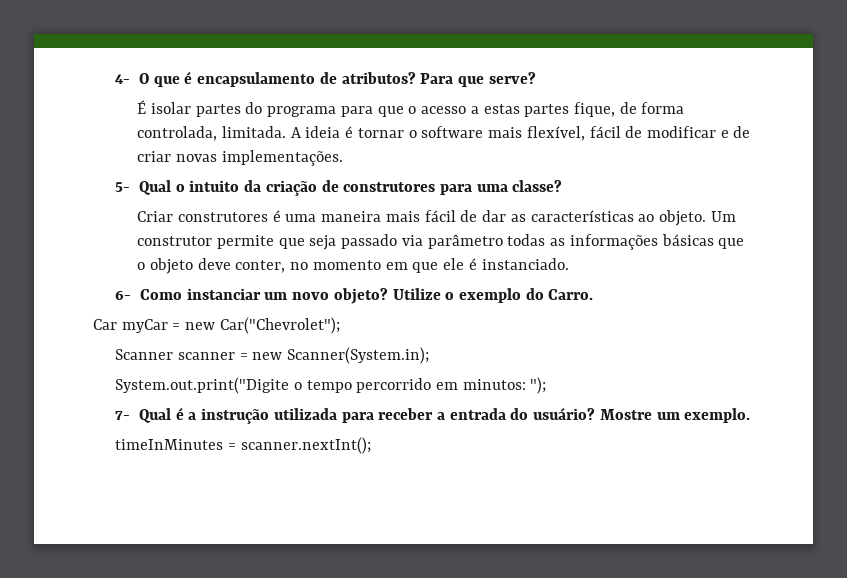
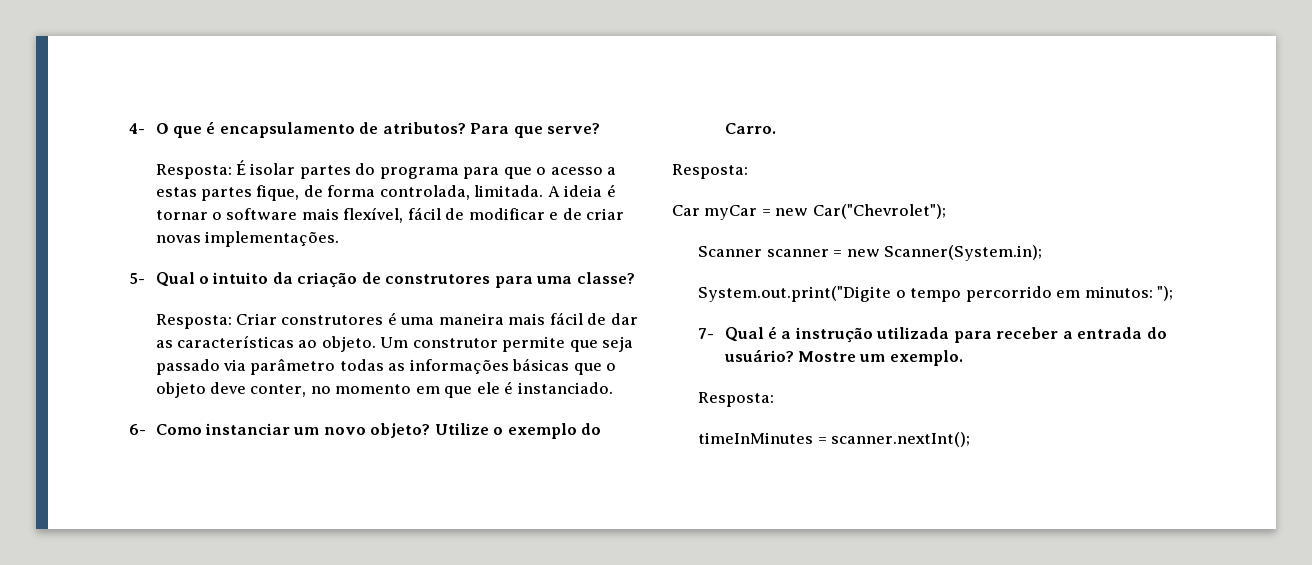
- É isolar partes do programa para que o acesso a estas partes fique, de forma controlada, limitada.
+ Resposta: É isolar partes do programa para que o acesso a estas partes fique, de forma controlada, limitada.
- Criar construtores é uma maneira mais fácil de dar as características ao objeto.
+ Resposta: Criar construtores é uma maneira mais fácil de dar as características ao objeto.
  Utilize o exemplo do Carro.
+ Resposta:
  Mostre um exemplo.
+ Resposta:

